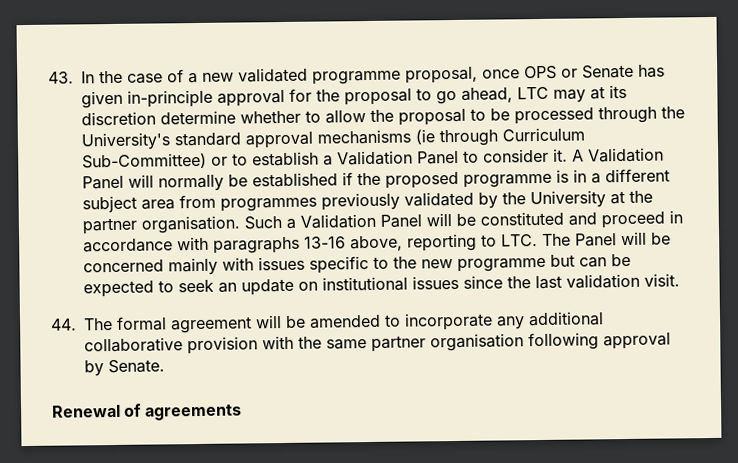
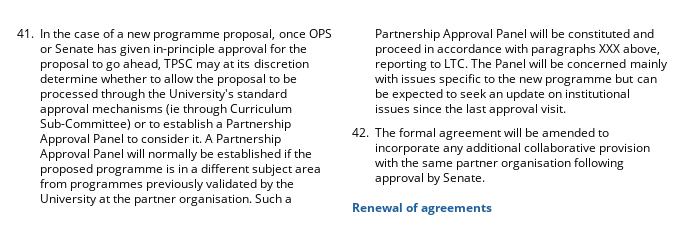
- 43. In the case of a new validated programme proposal, once OPS or Senate has given in-principle approval for the proposal to go ahead, LTC may at its discretion determine whether to allow the proposal to be processed through the University's standard approval mechanisms (ie through Curriculum Sub-Committee) or to establish a Validation Panel to consider it.
+ 41. In the case of a new programme proposal, once OPS or Senate has given in-principle approval for the proposal to go ahead, TPSC may at its discretion determine whether to allow the proposal to be processed through the University's standard approval mechanisms (ie through Curriculum Sub-Committee) or to establish a Partnership Approval Panel to consider it.
- A Validation Panel will normally be established if the proposed programme is in a different subject area from programmes previously validated by the University at the partner organisation.
+ A Partnership Approval Panel will normally be established if the proposed programme is in a different subject area from programmes previously validated by the University at the partner organisation.
- Such a Validation Panel will be constituted and proceed in accordance with paragraphs 13-16 above, reporting to LTC. The Panel will be concerned mainly with issues specific to the new programme but can be expected to seek an update on institutional issues since the last validation visit.
+ Such a Partnership Approval Panel will be constituted and proceed in accordance with paragraphs XXX above, reporting to LTC. The Panel will be concerned mainly with issues specific to the new programme but can be expected to seek an update on institutional issues since the last approval visit.
- 44. The formal agreement will be amended to incorporate any additional collaborative provision with the same partner organisation following approval by Senate.
+ 42. The formal agreement will be amended to incorporate any additional collaborative provision with the same partner organisation following approval by Senate.

